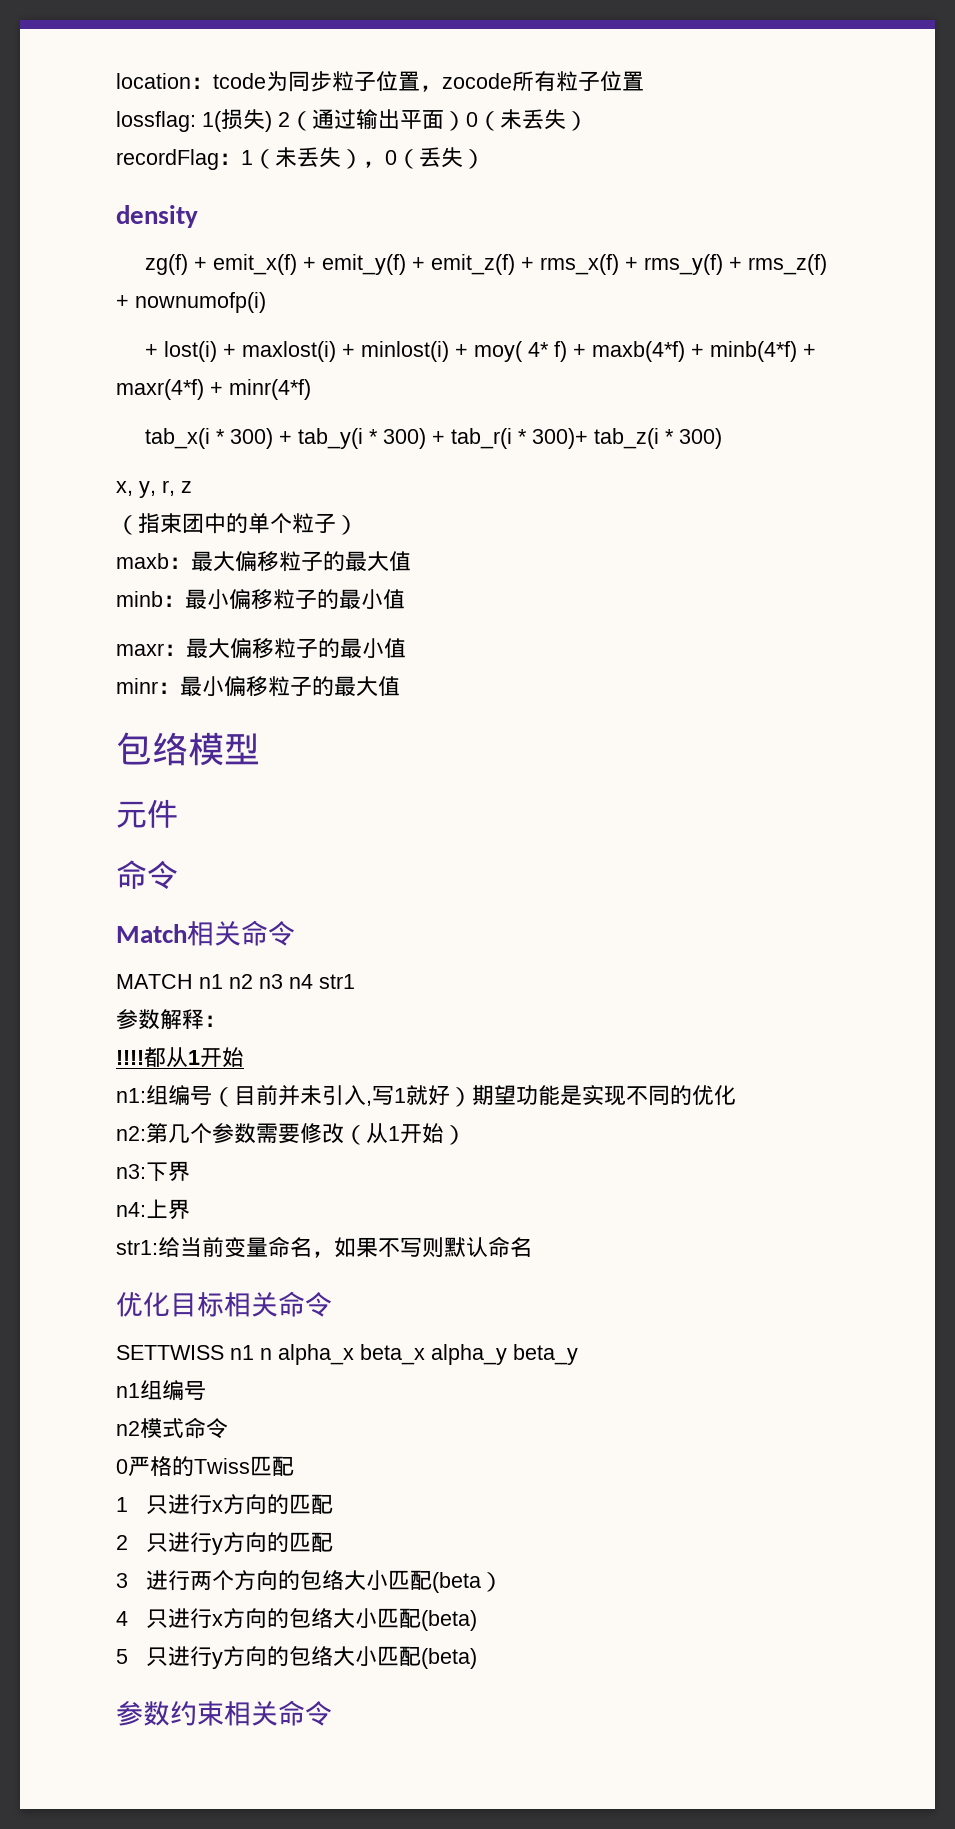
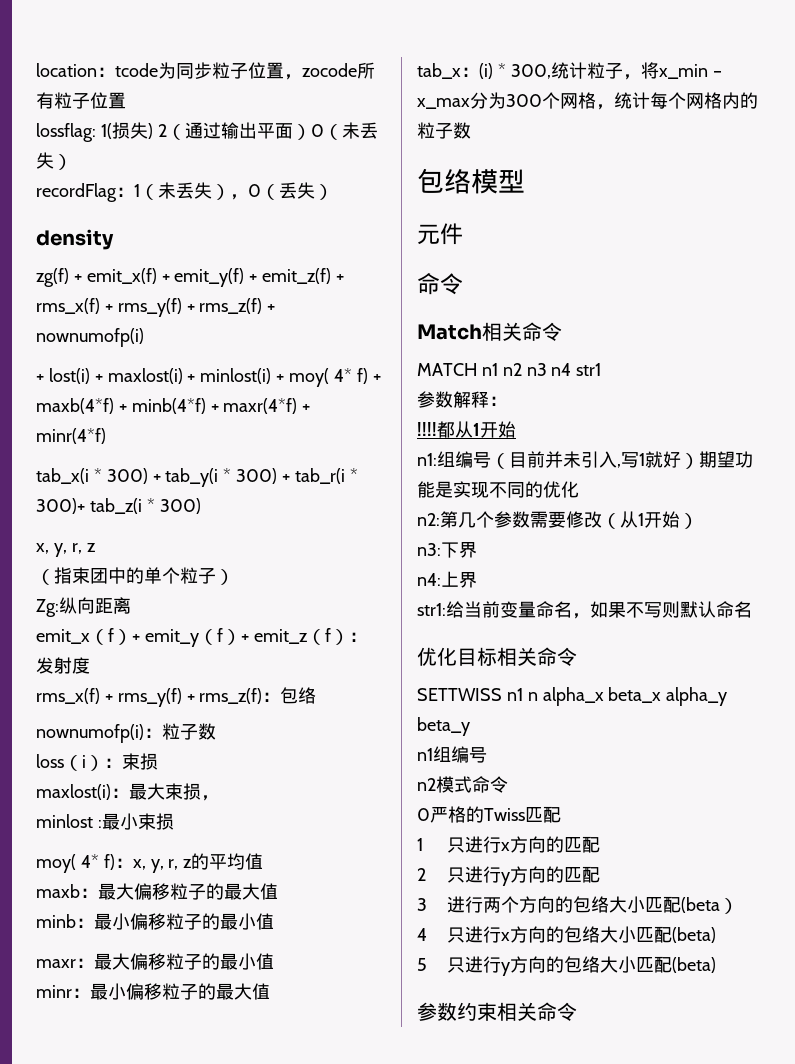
+ Zg:纵向距离
+ emit_x（f）+ emit_y（f）+ emit_z（f）：发射度
+ rms_x(f) + rms_y(f) + rms_z(f)：包络
+ nownumofp(i)：粒子数
+ loss（i）：束损
+ maxlost(i)：最大束损，
+ minlost :最小束损
+ moy( 4* f)：x, y, r, z的平均值
+ tab_x：(i) * 300,统计粒子，将x_min – x_max分为300个网格，统计每个网格内的粒子数

